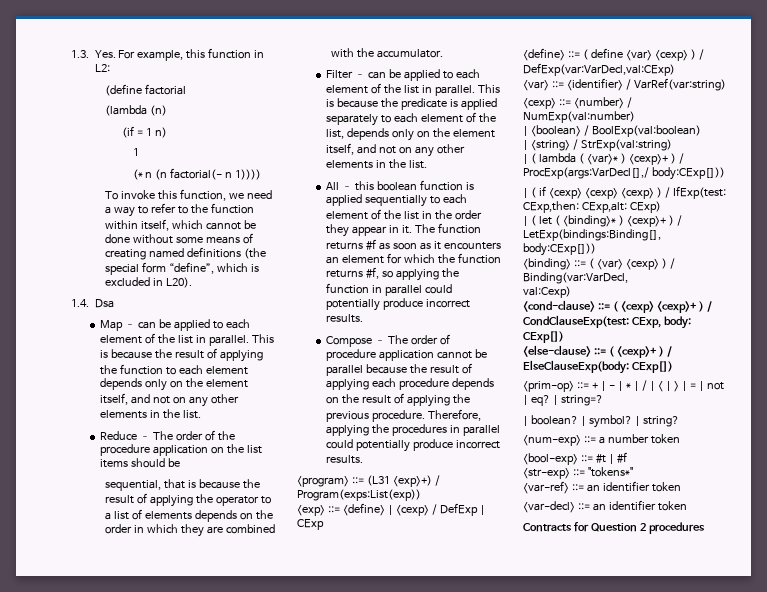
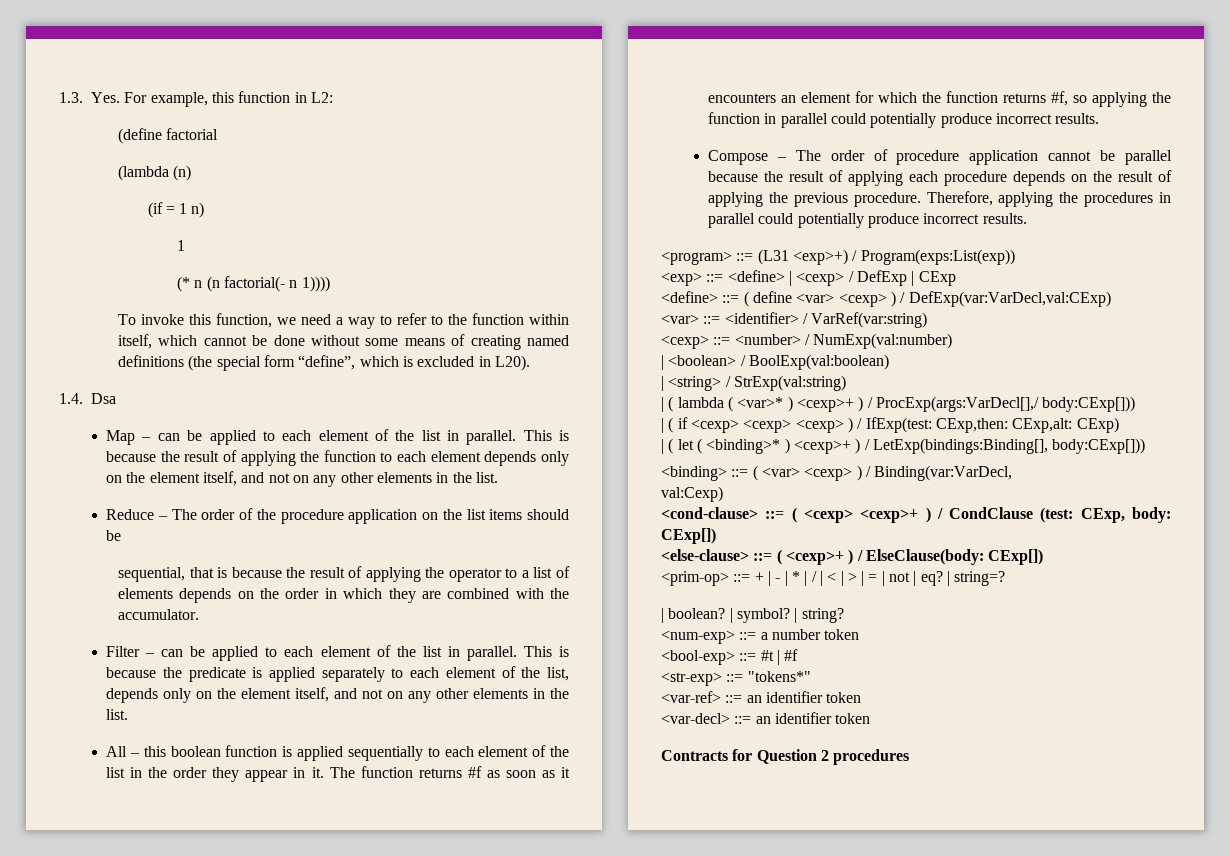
- <cond-clause> ::= ( <cexp> <cexp>+ ) / CondClauseExp(test: CExp, body: CExp[])
+ <cond-clause> ::= ( <cexp> <cexp>+ ) / CondClause (test: CExp, body: CExp[])
- <else-clause> ::= ( <cexp>+ ) / ElseClauseExp(body: CExp[])
+ <else-clause> ::= ( <cexp>+ ) / ElseClause(body: CExp[])

